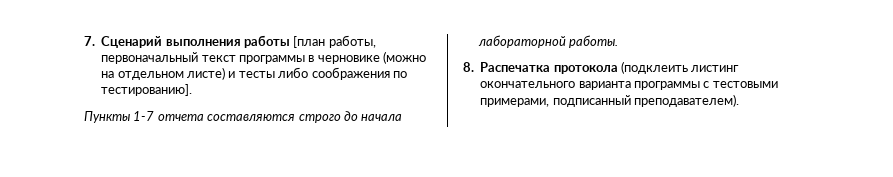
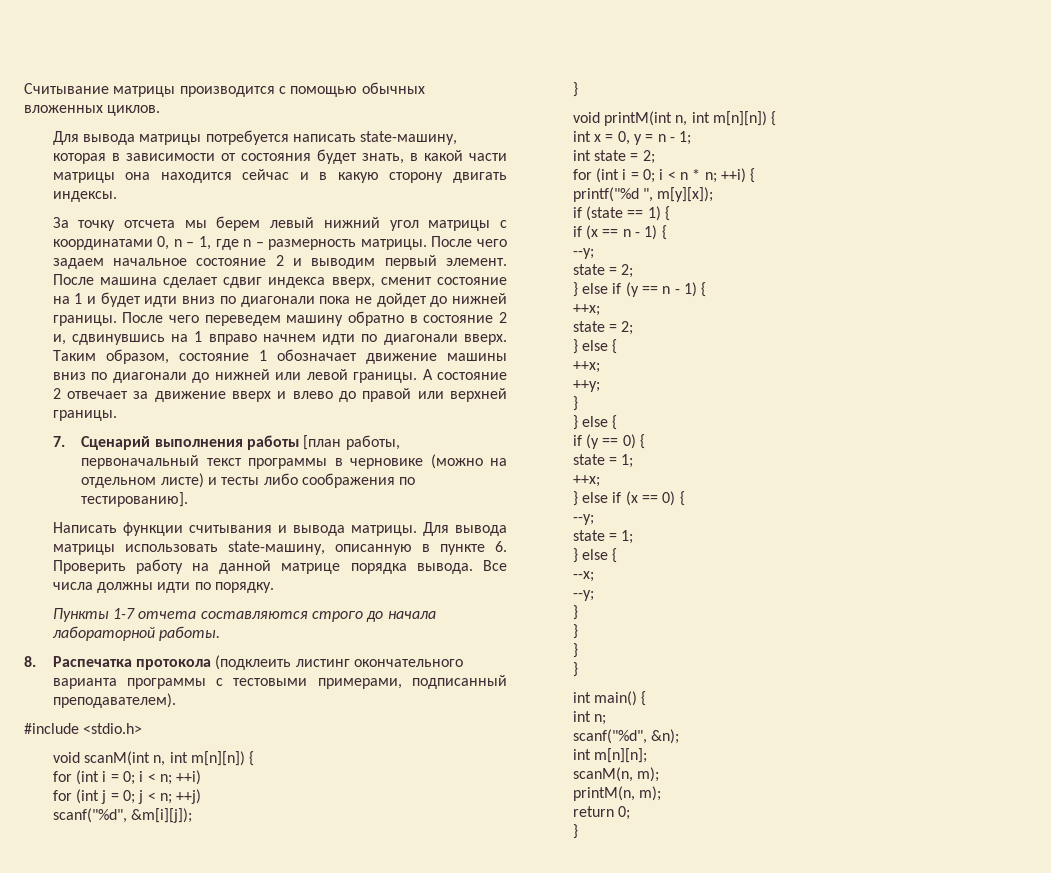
+ Считывание матрицы производится с помощью обычных вложенных циклов.
+ Для вывода матрицы потребуется написать state-машину, которая в зависимости от состояния будет знать, в какой части матрицы она находится сейчас и в какую сторону двигать индексы.
+ За точку отсчета мы берем левый нижний угол матрицы с координатами 0, n – 1, где n – размерность матрицы. После чего задаем начальное состояние 2 и выводим первый элемент. После машина сделает сдвиг индекса вверх, сменит состояние на 1 и будет идти вниз по диагонали пока не дойдет до нижней границы. После чего переведем машину обратно в состояние 2 и, сдвинувшись на 1 вправо начнем идти по диагонали вверх. Таким образом, состояние 1 обозначает движение машины вниз по диагонали до нижней или левой границы. А состояние 2 отвечает за движение вверх и влево до правой или верхней границы.
+ Написать функции считывания и вывода матрицы. Для вывода матрицы использовать state-машину, описанную в пункте 6. Проверить работу на данной матрице порядка вывода. Все числа должны идти по порядку.
+ #include <stdio.h>
+ void scanM(int n, int m[n][n]) {
+ for (int i = 0; i < n; ++i)
+ for (int j = 0; j < n; ++j)
+ scanf("%d", &m[i][j]);
+ }
+ void printM(int n, int m[n][n]) {
+ int x = 0, y = n - 1;
+ int state = 2;
+ for (int i = 0; i < n * n; ++i) {
+ printf("%d ", m[y][x]);
+ if (state == 1) {
+ if (x == n - 1) {
+ --y;
+ state = 2;
+ } else if (y == n - 1) {
+ ++x;
+ state = 2;
+ } else {
+ ++x;
+ ++y;
+ }
+ } else {
+ if (y == 0) {
+ state = 1;
+ ++x;
+ } else if (x == 0) {
+ --y;
+ state = 1;
+ } else {
+ --x;
+ --y;
+ }
+ }
+ }
+ }
+ int main() {
+ int n;
+ scanf("%d", &n);
+ int m[n][n];
+ scanM(n, m);
+ printM(n, m);
+ return 0;
+ }

